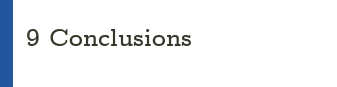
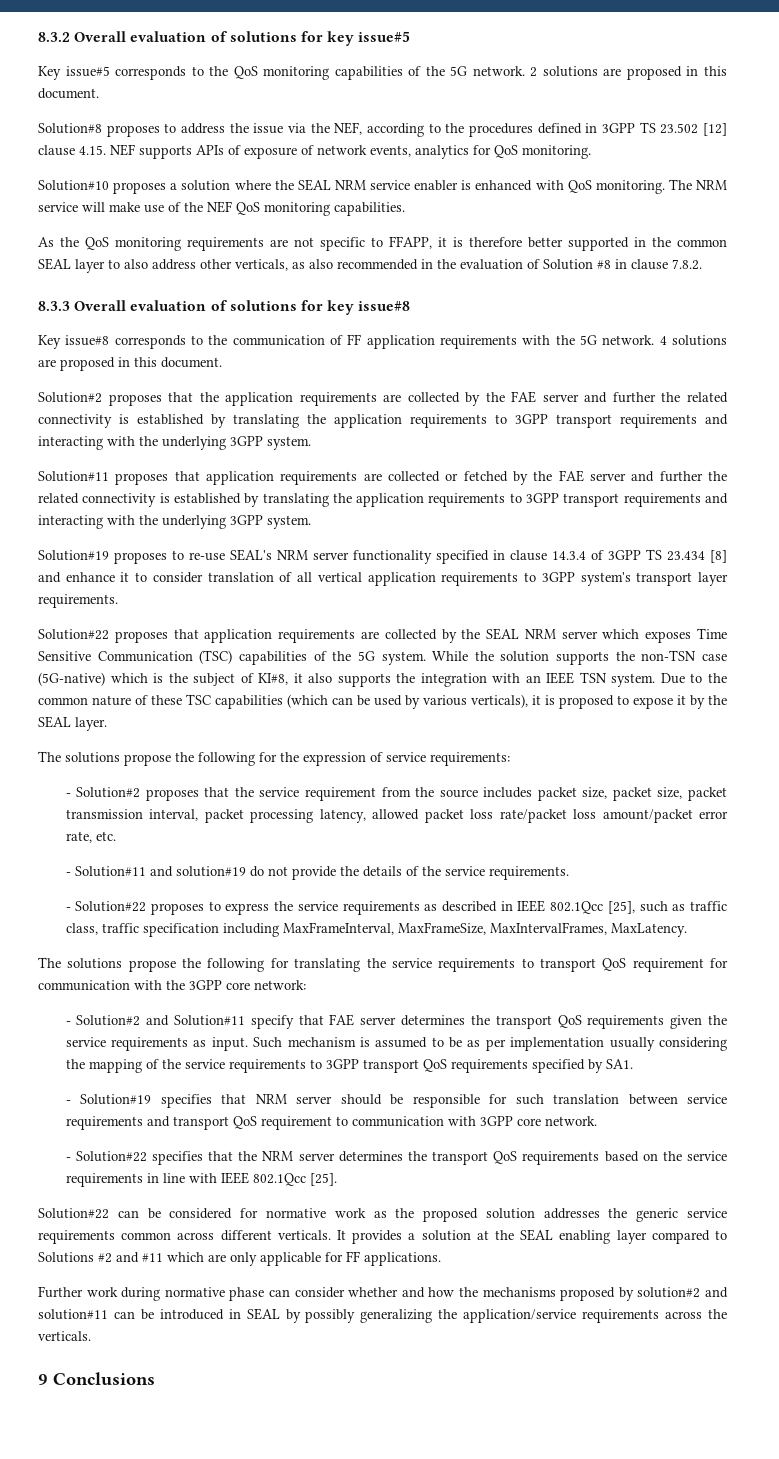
+ 8.3.2 Overall evaluation of solutions for key issue#5
+ Key issue#5 corresponds to the QoS monitoring capabilities of the 5G network. 2 solutions are proposed in this document.
+ Solution#8 proposes to address the issue via the NEF, according to the procedures defined in 3GPP TS 23.502 [12] clause 4.15. NEF supports APIs of exposure of network events, analytics for QoS monitoring.
+ Solution#10 proposes a solution where the SEAL NRM service enabler is enhanced with QoS monitoring. The NRM service will make use of the NEF QoS monitoring capabilities.
+ As the QoS monitoring requirements are not specific to FFAPP, it is therefore better supported in the common SEAL layer to also address other verticals, as also recommended in the evaluation of Solution #8 in clause 7.8.2.
+ 8.3.3 Overall evaluation of solutions for key issue#8
+ Key issue#8 corresponds to the communication of FF application requirements with the 5G network. 4 solutions are proposed in this document.
+ Solution#2 proposes that the application requirements are collected by the FAE server and further the related connectivity is established by translating the application requirements to 3GPP transport requirements and interacting with the underlying 3GPP system.
+ Solution#11 proposes that application requirements are collected or fetched by the FAE server and further the related connectivity is established by translating the application requirements to 3GPP transport requirements and interacting with the underlying 3GPP system.
+ Solution#19 proposes to re-use SEAL's NRM server functionality specified in clause 14.3.4 of 3GPP TS 23.434 [8] and enhance it to consider translation of all vertical application requirements to 3GPP system's transport layer requirements.
+ Solution#22 proposes that application requirements are collected by the SEAL NRM server which exposes Time Sensitive Communication (TSC) capabilities of the 5G system. While the solution supports the non-TSN case (5G-native) which is the subject of KI#8, it also supports the integration with an IEEE TSN system. Due to the common nature of these TSC capabilities (which can be used by various verticals), it is proposed to expose it by the SEAL layer.
+ The solutions propose the following for the expression of service requirements:
+ - Solution#2 proposes that the service requirement from the source includes packet size, packet size, packet transmission interval, packet processing latency, allowed packet loss rate/packet loss amount/packet error rate, etc.
+ - Solution#11 and solution#19 do not provide the details of the service requirements.
+ - Solution#22 proposes to express the service requirements as described in IEEE 802.1Qcc [25], such as traffic class, traffic specification including MaxFrameInterval, MaxFrameSize, MaxIntervalFrames, MaxLatency.
+ The solutions propose the following for translating the service requirements to transport QoS requirement for communication with the 3GPP core network:
+ - Solution#2 and Solution#11 specify that FAE server determines the transport QoS requirements given the service requirements as input. Such mechanism is assumed to be as per implementation usually considering the mapping of the service requirements to 3GPP transport QoS requirements specified by SA1.
+ - Solution#19 specifies that NRM server should be responsible for such translation between service requirements and transport QoS requirement to communication with 3GPP core network.
+ - Solution#22 specifies that the NRM server determines the transport QoS requirements based on the service requirements in line with IEEE 802.1Qcc [25].
+ Solution#22 can be considered for normative work as the proposed solution addresses the generic service requirements common across different verticals. It provides a solution at the SEAL enabling layer compared to Solutions #2 and #11 which are only applicable for FF applications.
+ Further work during normative phase can consider whether and how the mechanisms proposed by solution#2 and solution#11 can be introduced in SEAL by possibly generalizing the application/service requirements across the verticals.

